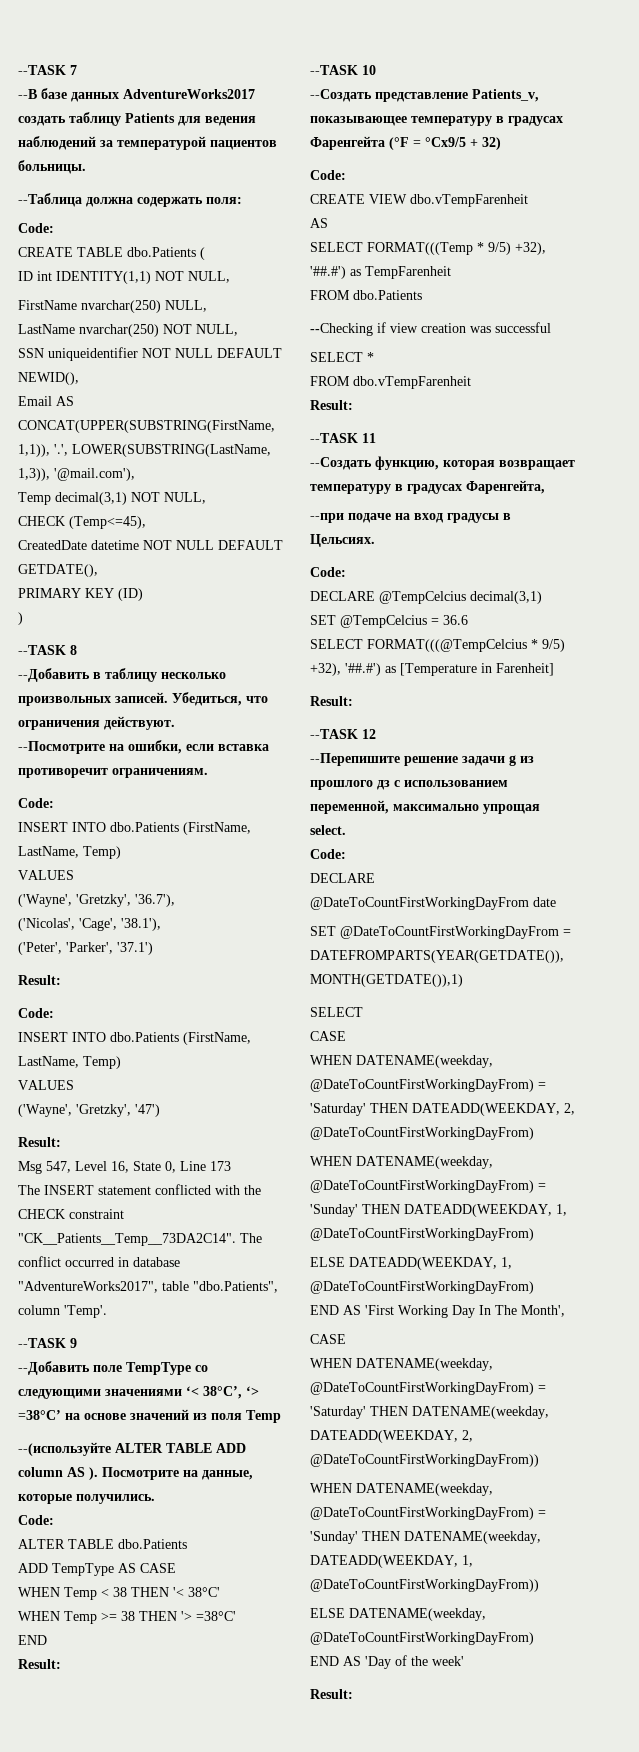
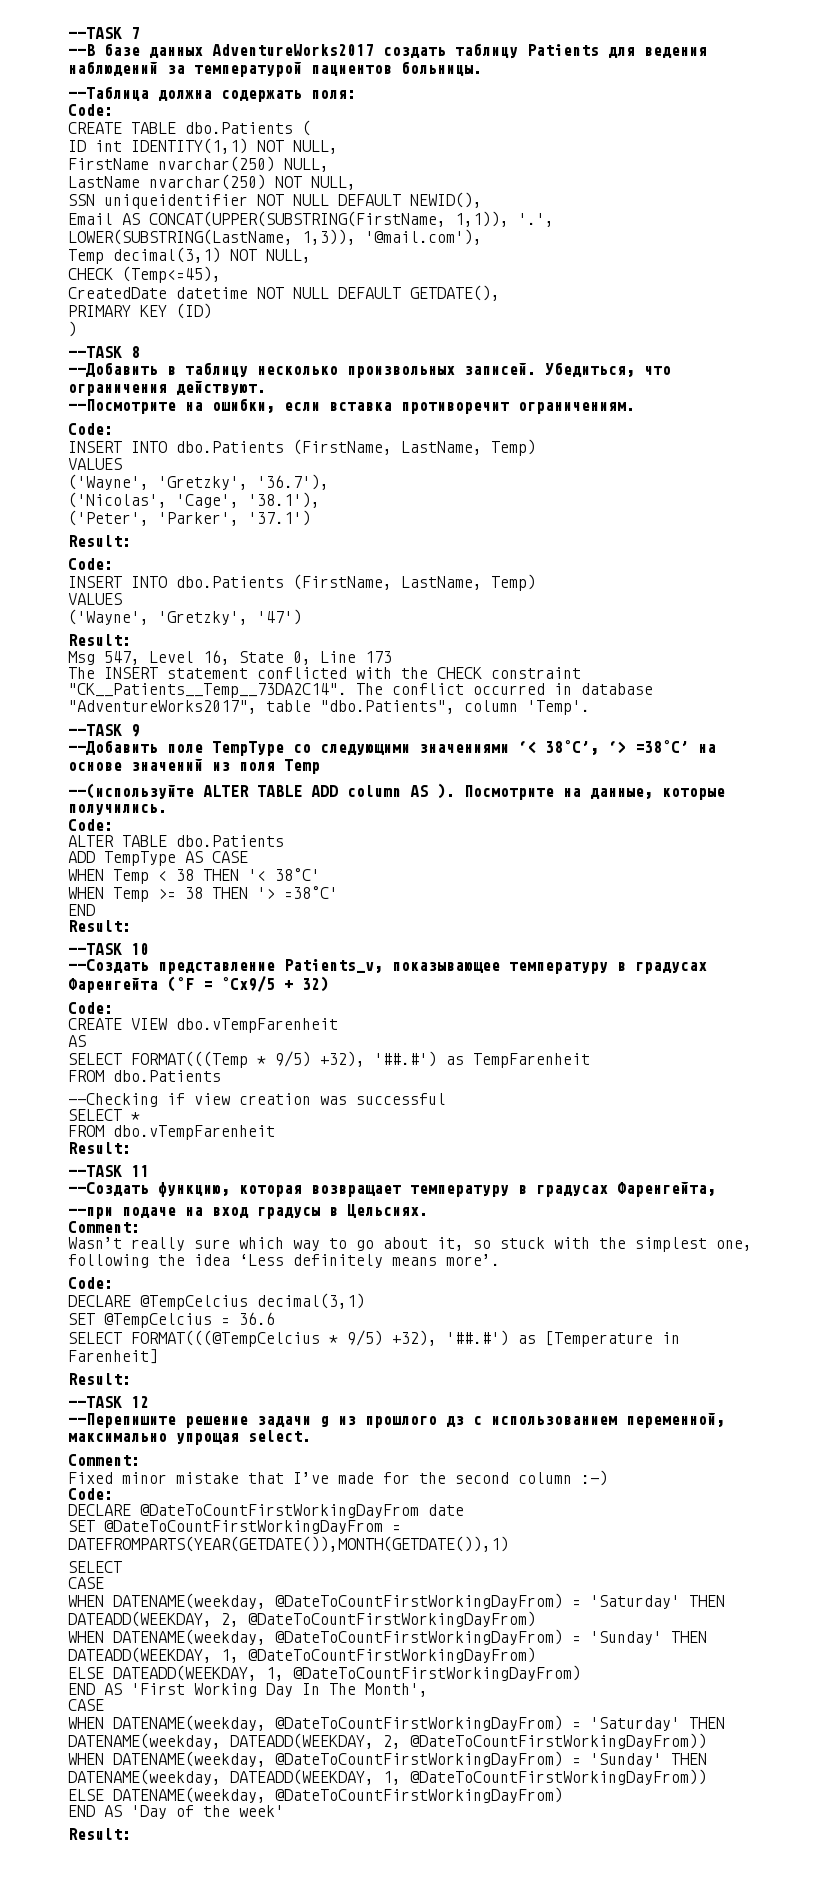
  --при подаче на вход градусы в Цельсиях.
+ Comment:
+ Wasn’t really sure which way to go about it, so stuck with the simplest one, following the idea ‘Less definitely means more’.
  --Перепишите решение задачи g из прошлого дз с использованием переменной, максимально упрощая select.
+ Comment:
+ Fixed minor mistake that I’ve made for the second column :-)

